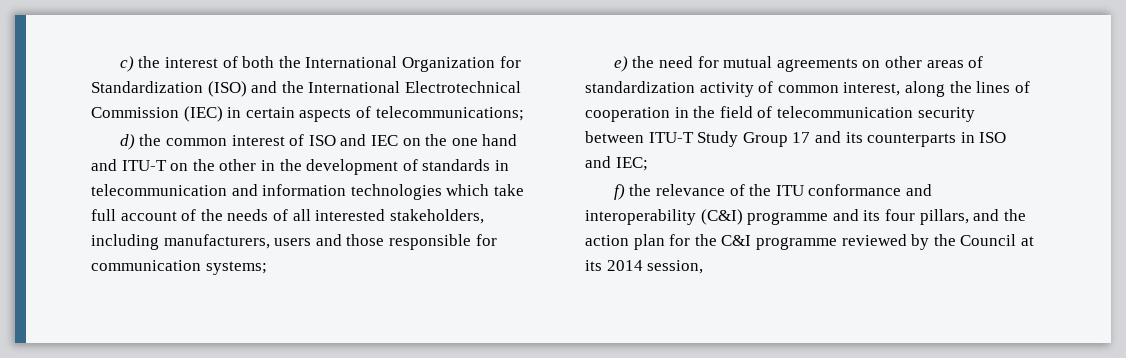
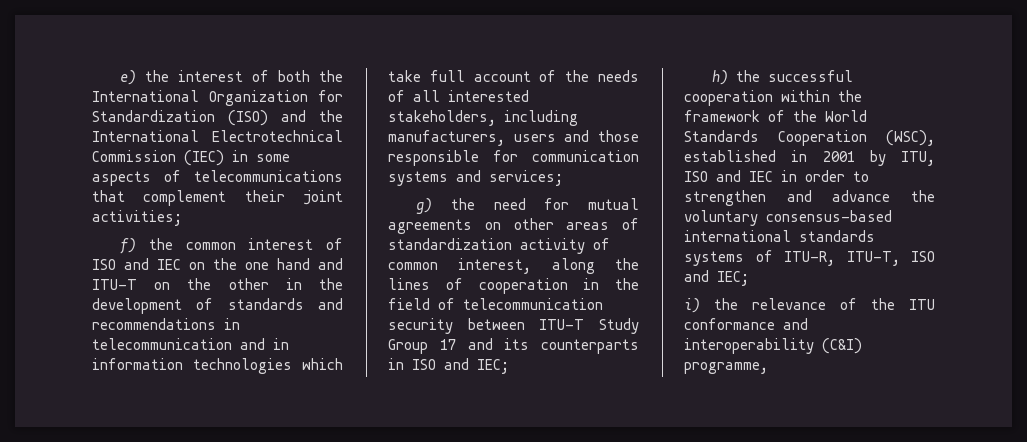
- c) the interest of both the International Organization for Standardization (ISO) and the International Electrotechnical Commission (IEC) in certain aspects of telecommunications;
- d) the common interest of ISO and IEC on the one hand and ITU-T on the other in the development of standards in telecommunication and information technologies which take full account of the needs of all interested stakeholders, including manufacturers, users and those responsible for communication systems;
- e) the need for mutual agreements on other areas of standardization activity of common interest, along the lines of cooperation in the field of telecommunication security between ITU-T Study Group 17 and its counterparts in ISO and IEC;
+ e) the interest of both the International Organization for Standardization (ISO) and the International Electrotechnical Commission (IEC) in some aspects of telecommunications that complement their joint activities;
+ f) the common interest of ISO and IEC on the one hand and ITU-T on the other in the development of standards and recommendations in telecommunication and in information technologies which take full account of the needs of all interested stakeholders, including manufacturers, users and those responsible for communication systems and services;
+ g) the need for mutual agreements on other areas of standardization activity of common interest, along the lines of cooperation in the field of telecommunication security between ITU-T Study Group 17 and its counterparts in ISO and IEC;
- f) the relevance of the ITU conformance and interoperability (C&I) programme and its four pillars, and the action plan for the C&I programme reviewed by the Council at its 2014 session,
+ h) the successful cooperation within the framework of the World Standards Cooperation (WSC), established in 2001 by ITU, ISO and IEC in order to strengthen and advance the voluntary consensus-based international standards systems of ITU-R, ITU-T, ISO and IEC;
+ i) the relevance of the ITU conformance and interoperability (C&I) programme,

